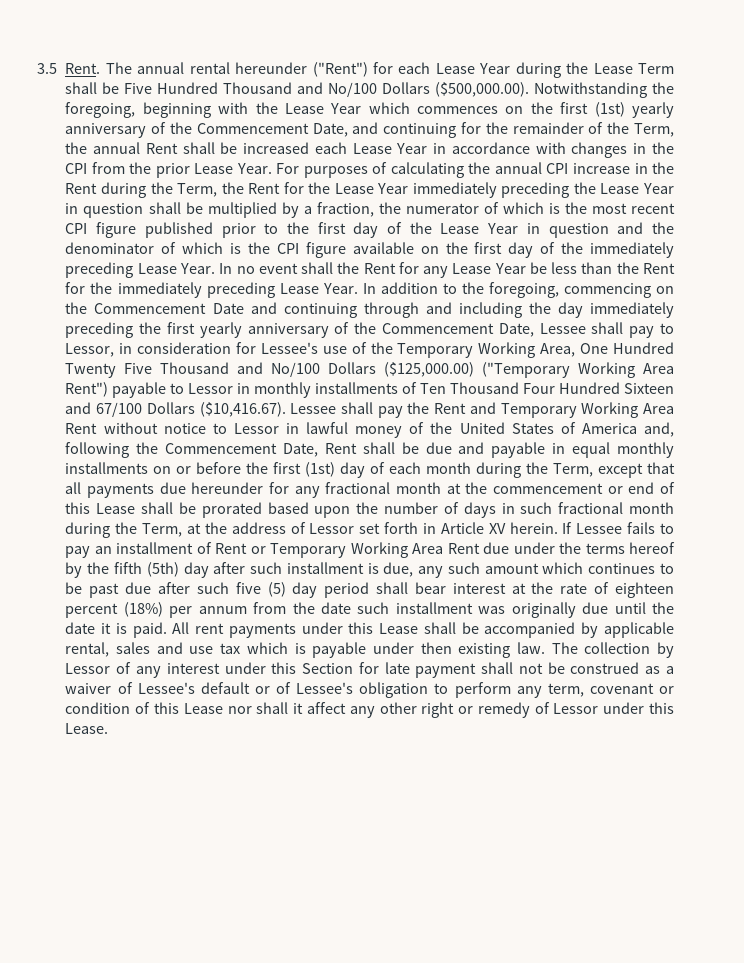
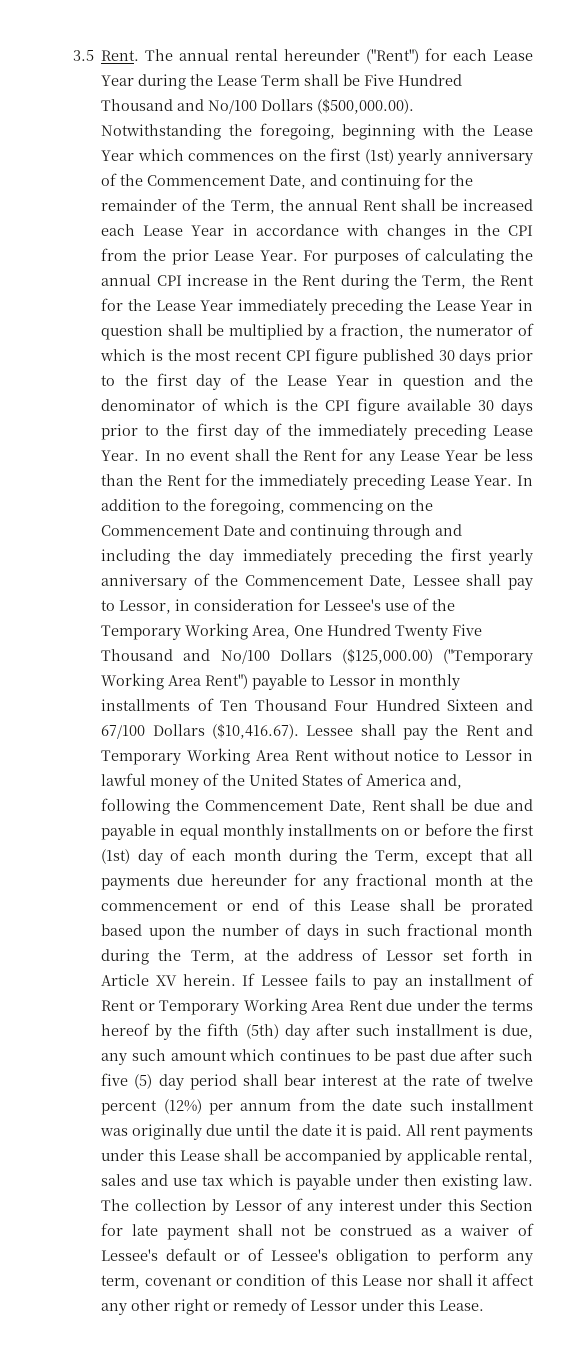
- For purposes of calculating the annual CPI increase in the Rent during the Term, the Rent for the Lease Year immediately preceding the Lease Year in question shall be multiplied by a fraction, the numerator of which is the most recent CPI figure published prior to the first day of the Lease Year in question and the denominator of which is the CPI figure available on the first day of the immediately preceding Lease Year.
+ For purposes of calculating the annual CPI increase in the Rent during the Term, the Rent for the Lease Year immediately preceding the Lease Year in question shall be multiplied by a fraction, the numerator of which is the most recent CPI figure published 30 days prior to the first day of the Lease Year in question and the denominator of which is the CPI figure available 30 days prior to the first day of the immediately preceding Lease Year.
- If Lessee fails to pay an installment of Rent or Temporary Working Area Rent due under the terms hereof by the fifth (5th) day after such installment is due, any such amount which continues to be past due after such five (5) day period shall bear interest at the rate of eighteen percent (18%) per annum from the date such installment was originally due until the date it is paid.
+ If Lessee fails to pay an installment of Rent or Temporary Working Area Rent due under the terms hereof by the fifth (5th) day after such installment is due, any such amount which continues to be past due after such five (5) day period shall bear interest at the rate of twelve percent (12%) per annum from the date such installment was originally due until the date it is paid.

